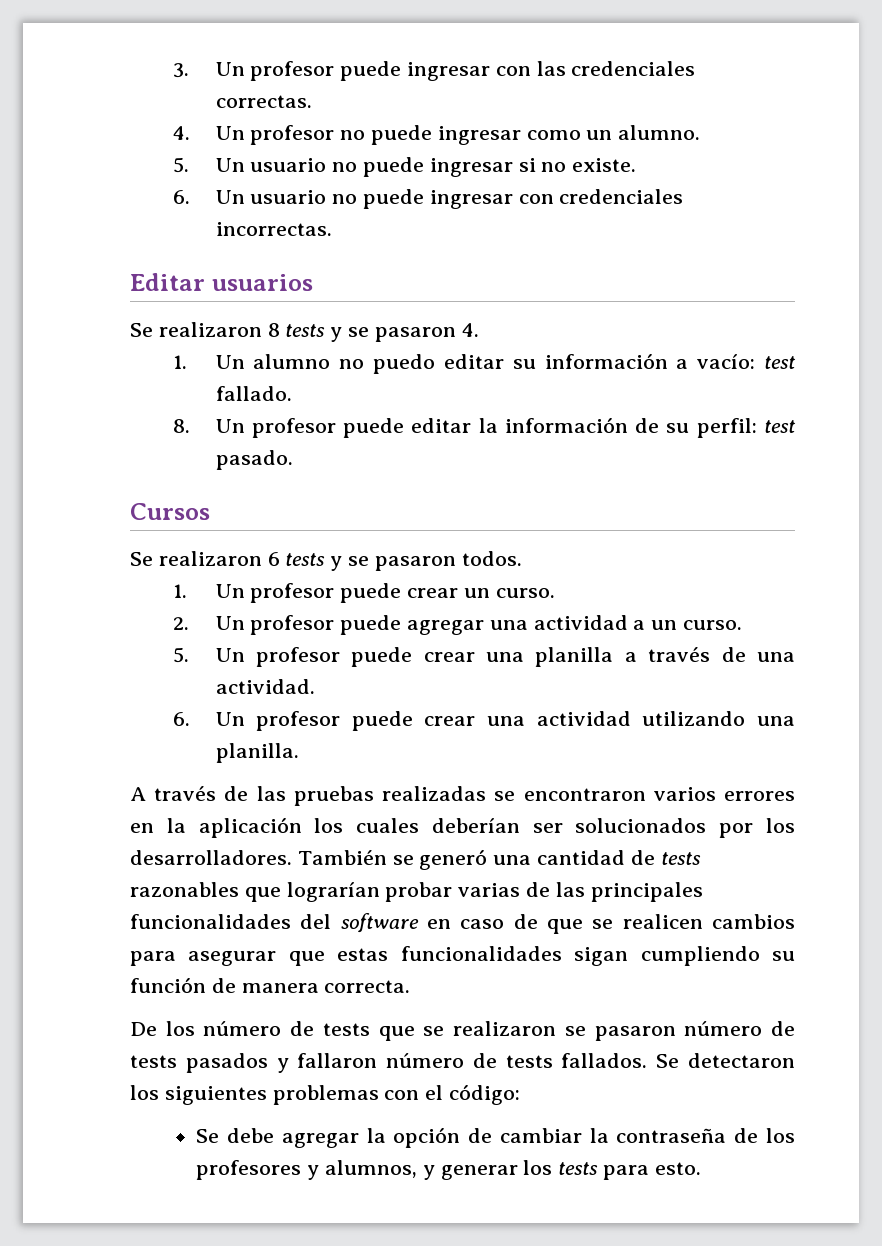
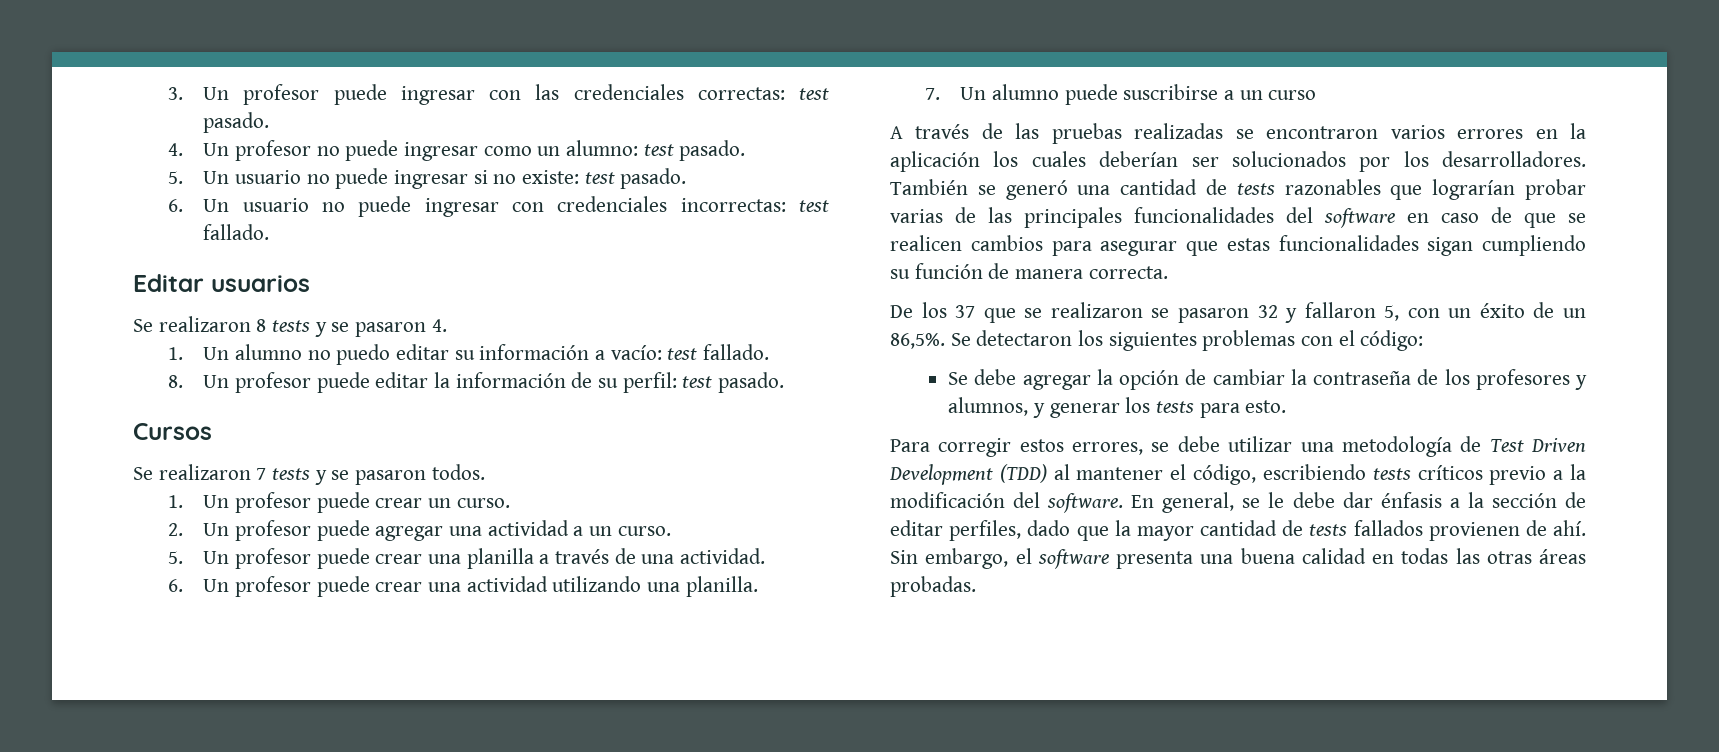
- 3. Un profesor puede ingresar con las credenciales correctas.
+ 3. Un profesor puede ingresar con las credenciales correctas: test pasado.
- 4. Un profesor no puede ingresar como un alumno.
+ 4. Un profesor no puede ingresar como un alumno: test pasado.
- 5. Un usuario no puede ingresar si no existe.
+ 5. Un usuario no puede ingresar si no existe: test pasado.
- 6. Un usuario no puede ingresar con credenciales incorrectas.
+ 6. Un usuario no puede ingresar con credenciales incorrectas: test fallado.
- Se realizaron 6 tests y se pasaron todos.
+ Se realizaron 7 tests y se pasaron todos.
+ 7. Un alumno puede suscribirse a un curso
- De los número de tests que se realizaron se pasaron número de tests pasados y fallaron número de tests fallados.
+ De los 37 que se realizaron se pasaron 32 y fallaron 5, con un éxito de un 86,5%.
+ Para corregir estos errores, se debe utilizar una metodología de Test Driven Development (TDD) al mantener el código, escribiendo tests críticos previo a la modificación del software. En general, se le debe dar énfasis a la sección de editar perfiles, dado que la mayor cantidad de tests fallados provienen de ahí. Sin embargo, el software presenta una buena calidad en todas las otras áreas probadas.

